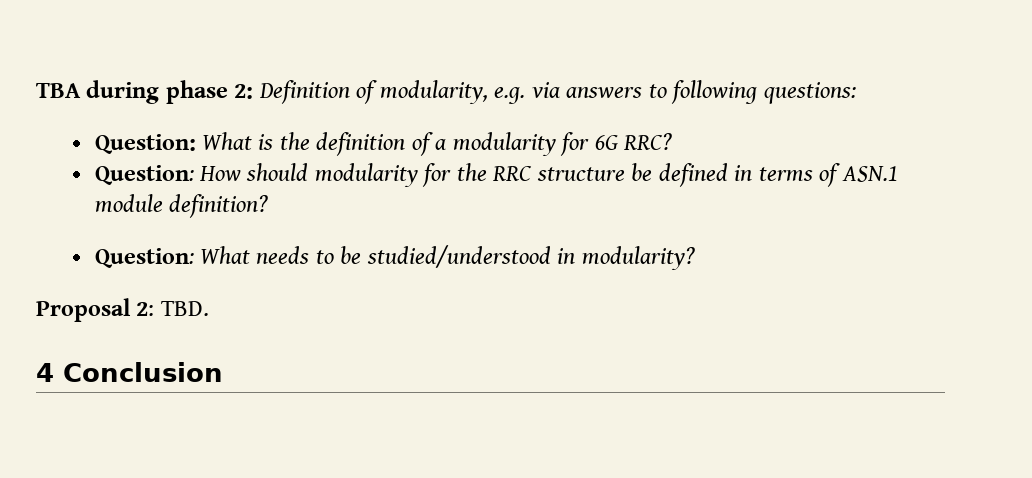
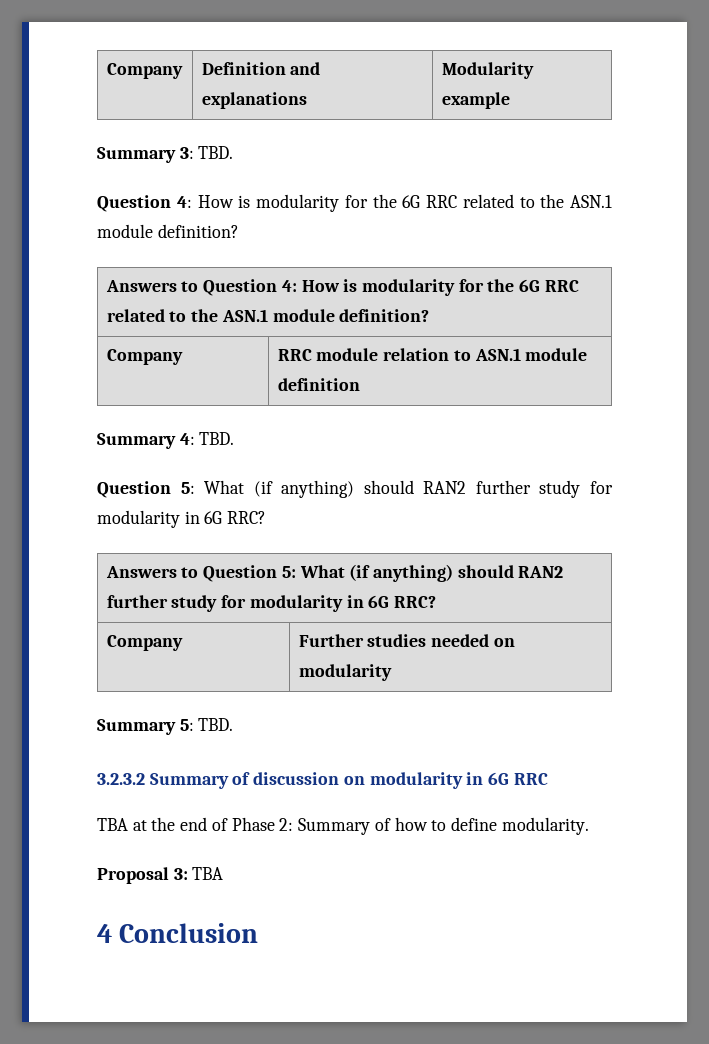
- TBA during phase 2: Definition of modularity, e.g. via answers to following questions:
- Question: What is the definition of a modularity for 6G RRC?
- Question: How should modularity for the RRC structure be defined in terms of ASN.1 module definition?
- Question: What needs to be studied/understood in modularity?
+ Company | Definition and explanations | Modularity example
+ Summary 3: TBD.
+ Question 4: How is modularity for the 6G RRC related to the ASN.1 module definition?
+ Answers to Question 4: How is modularity for the 6G RRC related to the ASN.1 module definition?
+ Company | RRC module relation to ASN.1 module definition
+ Summary 4: TBD.
+ Question 5: What (if anything) should RAN2 further study for modularity in 6G RRC?
+ Answers to Question 5: What (if anything) should RAN2 further study for modularity in 6G RRC?
+ Company | Further studies needed on modularity
+ Summary 5: TBD.
+ 3.2.3.2 Summary of discussion on modularity in 6G RRC
+ TBA at the end of Phase 2: Summary of how to define modularity.
- Proposal 2: TBD.
+ Proposal 3: TBA

